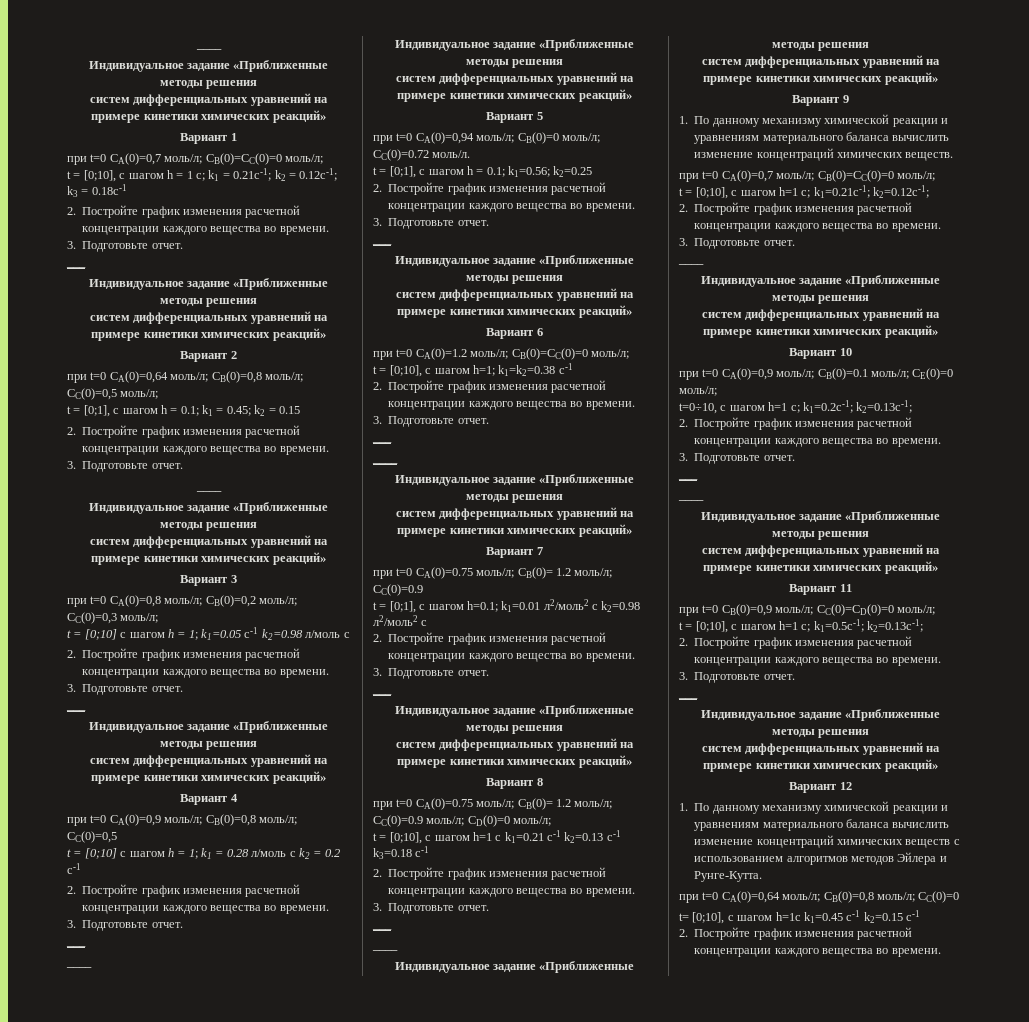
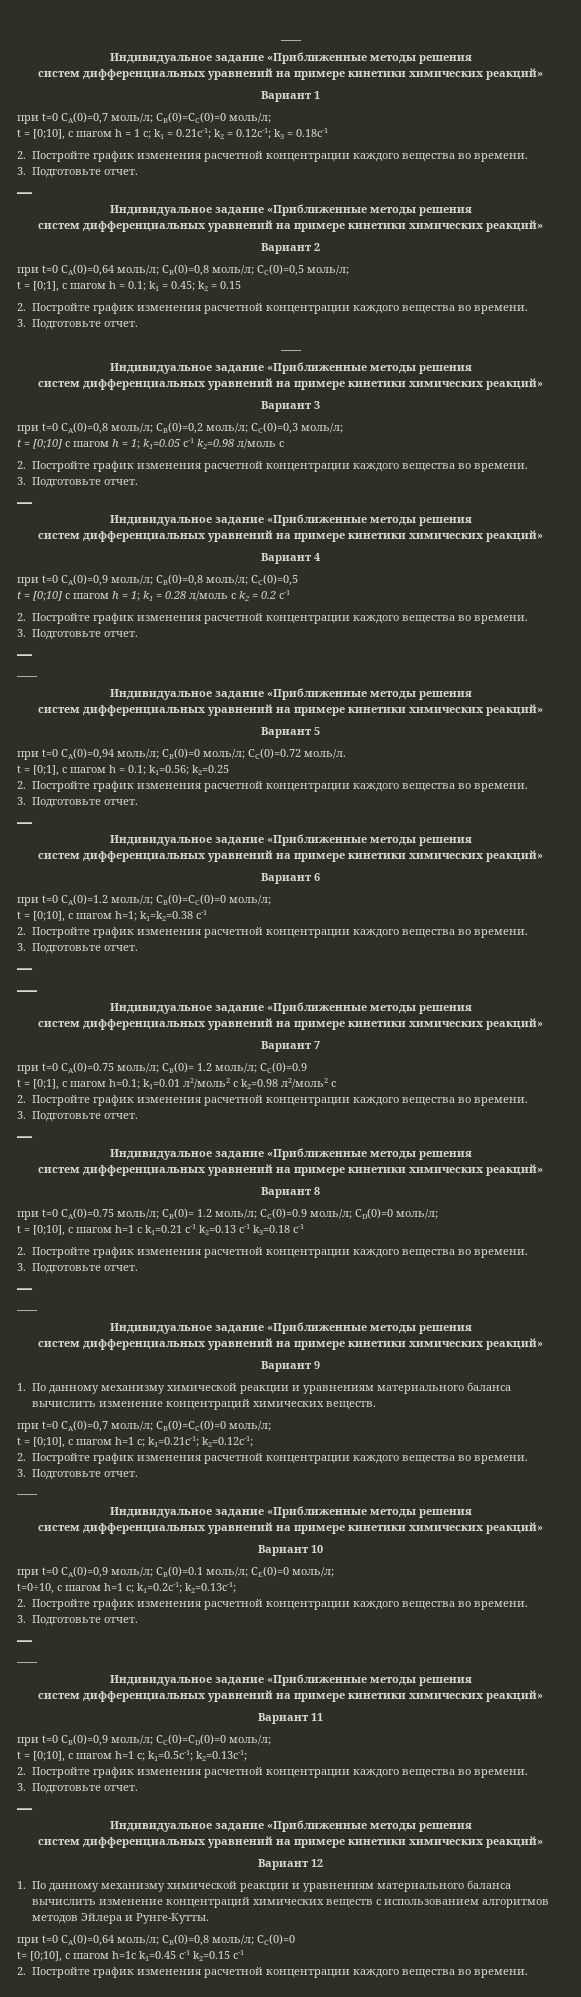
- 1. По данному механизму химической реакции и уравнениям материального баланса вычислить изменение концентраций химических веществ с использованием алгоритмов методов Эйлера и Рунге-Кутта.
+ 1. По данному механизму химической реакции и уравнениям материального баланса вычислить изменение концентраций химических веществ с использованием алгоритмов методов Эйлера и Рунге-Кутты.

